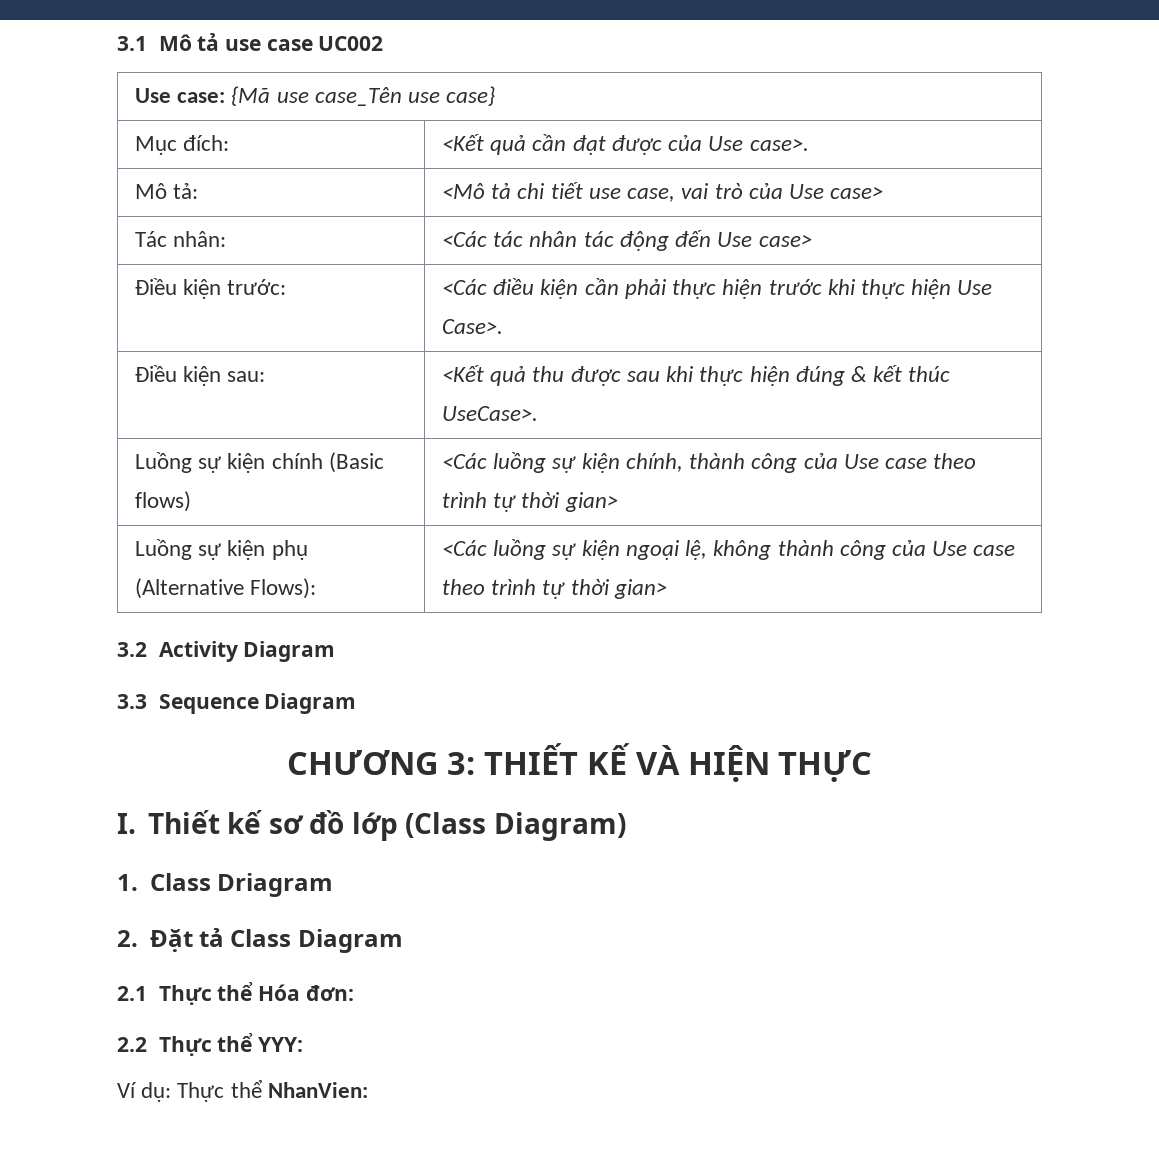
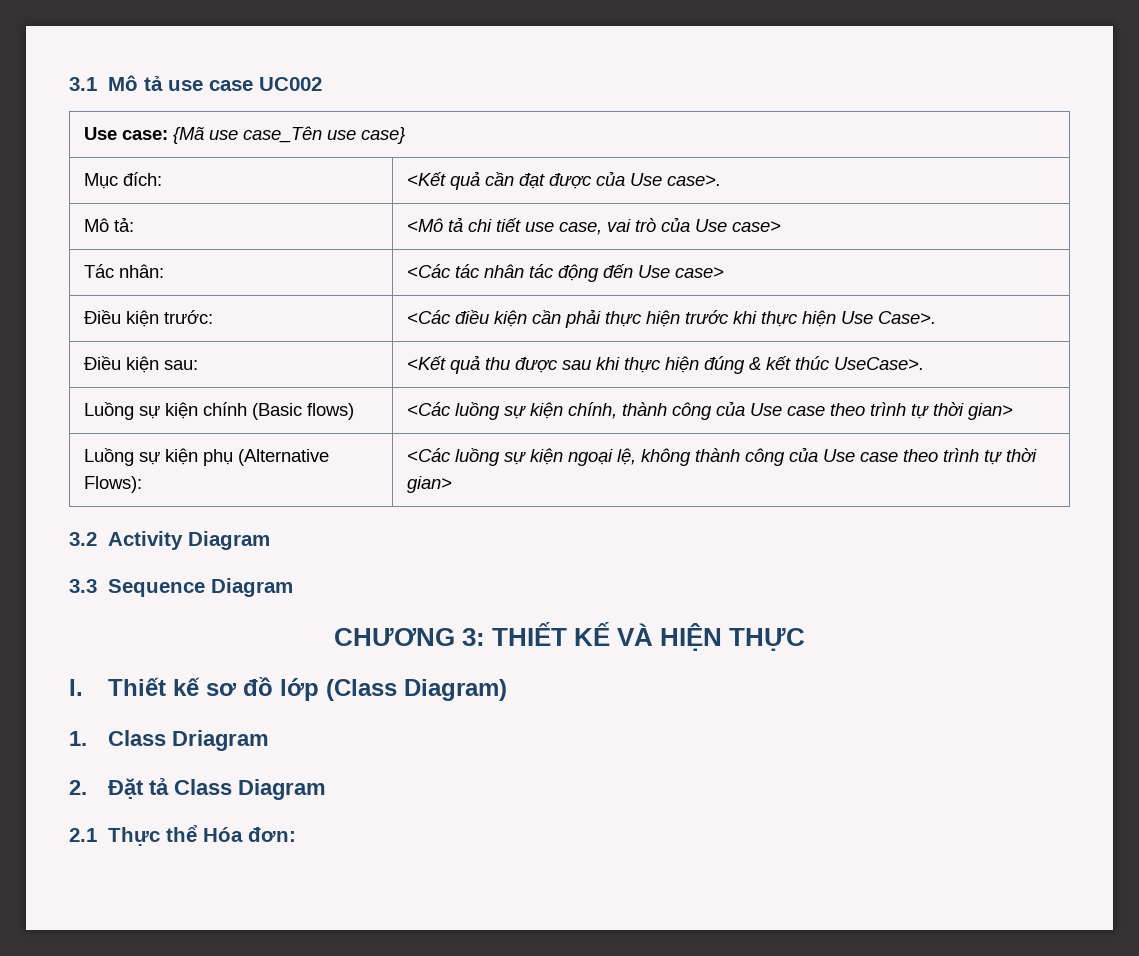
- 2.2 Thực thể YYY:
- Ví dụ: Thực thể NhanVien:

